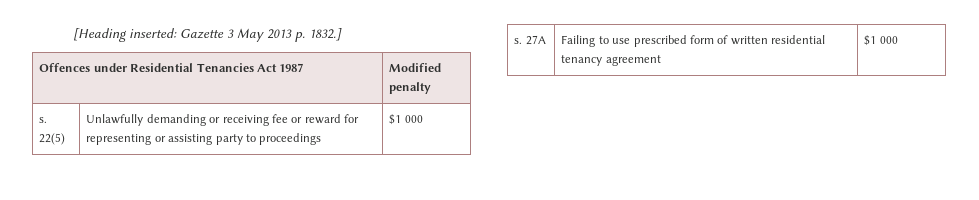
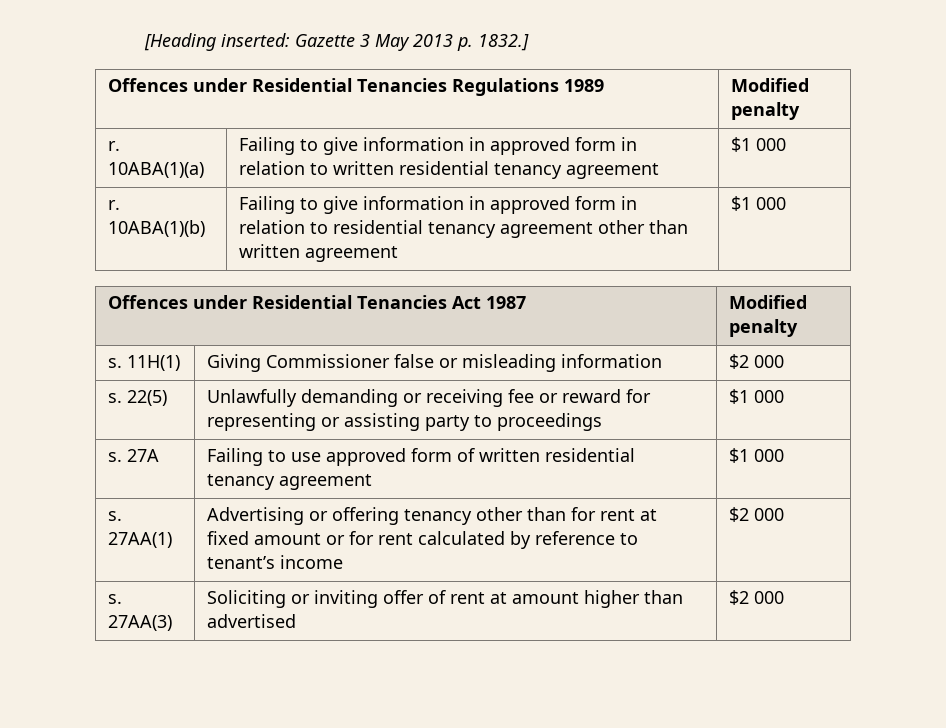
+ Offences under Residential Tenancies Regulations 1989 | Modified penalty
+ r. 10ABA(1)(a) | Failing to give information in approved form in relation to written residential tenancy agreement | $1 000
+ r. 10ABA(1)(b) | Failing to give information in approved form in relation to residential tenancy agreement other than written agreement | $1 000
+ s. 11H(1) | Giving Commissioner false or misleading information | $2 000
- s. 27A | Failing to use prescribed form of written residential tenancy agreement | $1 000
+ s. 27A | Failing to use approved form of written residential tenancy agreement | $1 000
+ s. 27AA(1) | Advertising or offering tenancy other than for rent at fixed amount or for rent calculated by reference to tenant’s income | $2 000
+ s. 27AA(3) | Soliciting or inviting offer of rent at amount higher than advertised | $2 000

